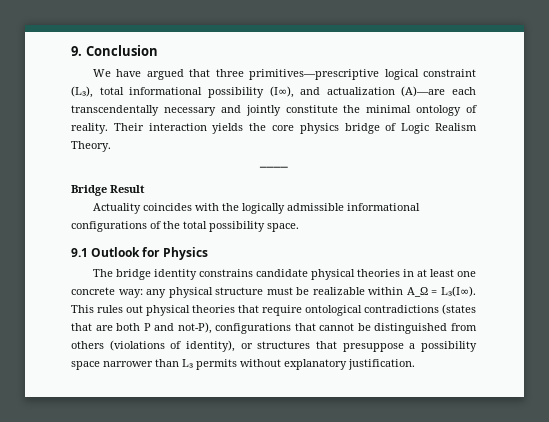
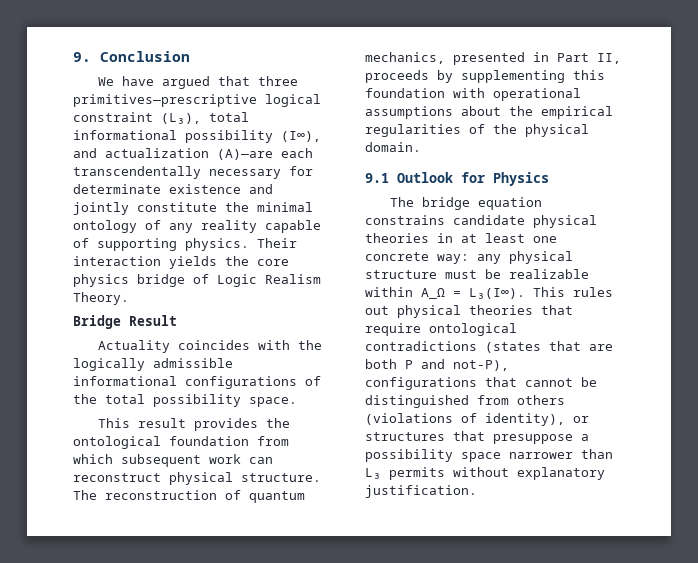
- We have argued that three primitives—prescriptive logical constraint (L₃), total informational possibility (I∞), and actualization (A)—are each transcendentally necessary and jointly constitute the minimal ontology of reality.
+ We have argued that three primitives—prescriptive logical constraint (L₃), total informational possibility (I∞), and actualization (A)—are each transcendentally necessary for determinate existence and jointly constitute the minimal ontology of any reality capable of supporting physics.
- ────
+ This result provides the ontological foundation from which subsequent work can reconstruct physical structure. The reconstruction of quantum mechanics, presented in Part II, proceeds by supplementing this foundation with operational assumptions about the empirical regularities of the physical domain.
- The bridge identity constrains candidate physical theories in at least one concrete way: any physical structure must be realizable within A_Ω = L₃(I∞).
+ The bridge equation constrains candidate physical theories in at least one concrete way: any physical structure must be realizable within A_Ω = L₃(I∞).

